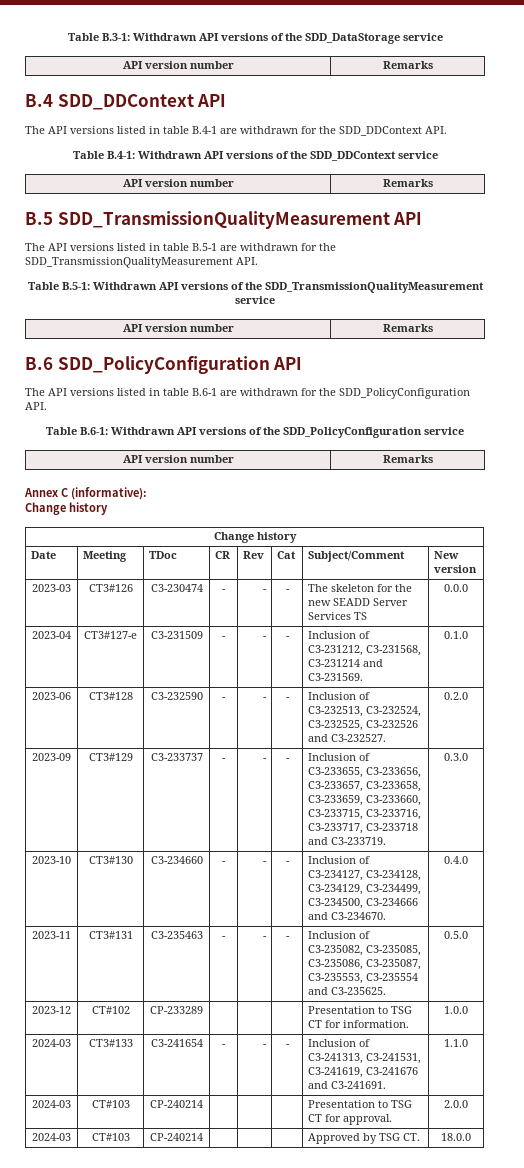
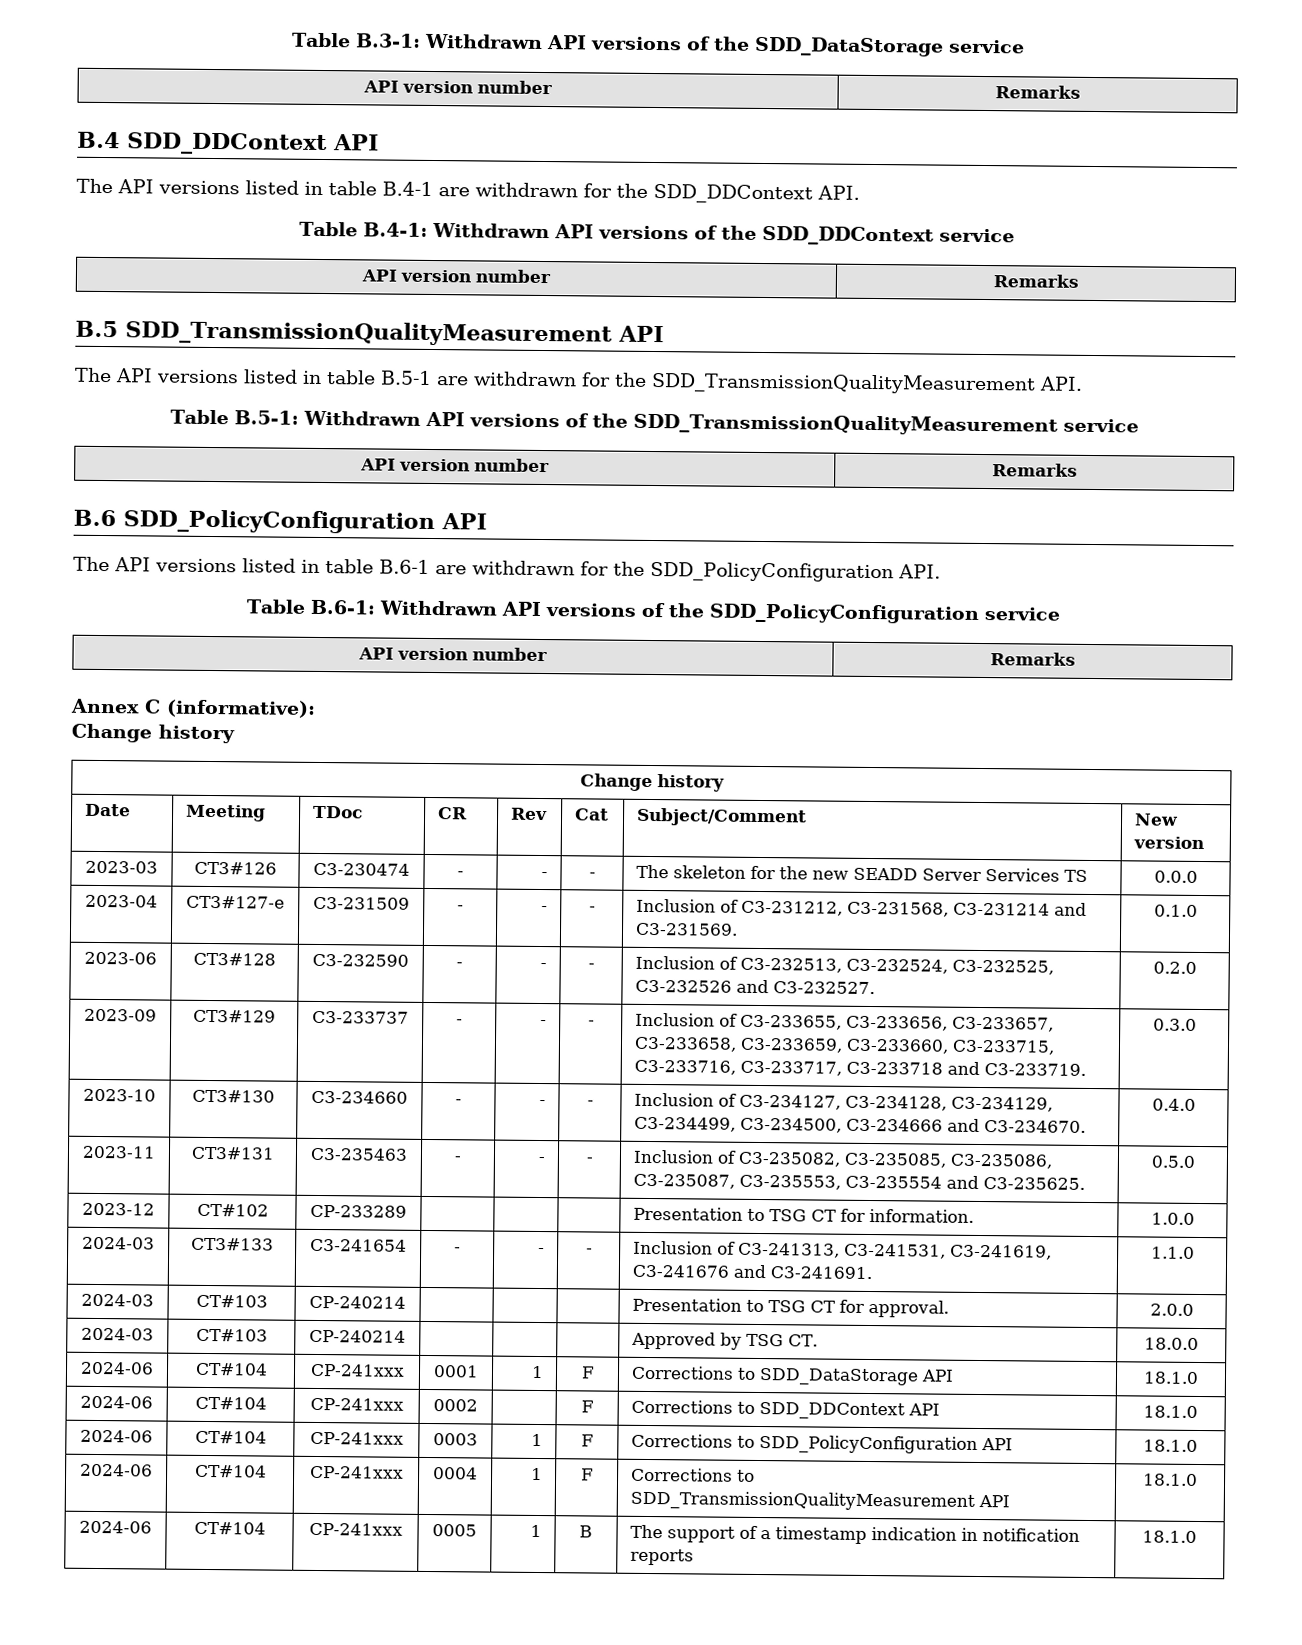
+ 2024-06 | CT#104 | CP-241xxx | 0001 | 1 | F | Corrections to SDD_DataStorage API | 18.1.0
+ 2024-06 | CT#104 | CP-241xxx | 0002 | | F | Corrections to SDD_DDContext API | 18.1.0
+ 2024-06 | CT#104 | CP-241xxx | 0003 | 1 | F | Corrections to SDD_PolicyConfiguration API | 18.1.0
+ 2024-06 | CT#104 | CP-241xxx | 0004 | 1 | F | Corrections to SDD_TransmissionQualityMeasurement API | 18.1.0
+ 2024-06 | CT#104 | CP-241xxx | 0005 | 1 | B | The support of a timestamp indication in notification reports | 18.1.0

